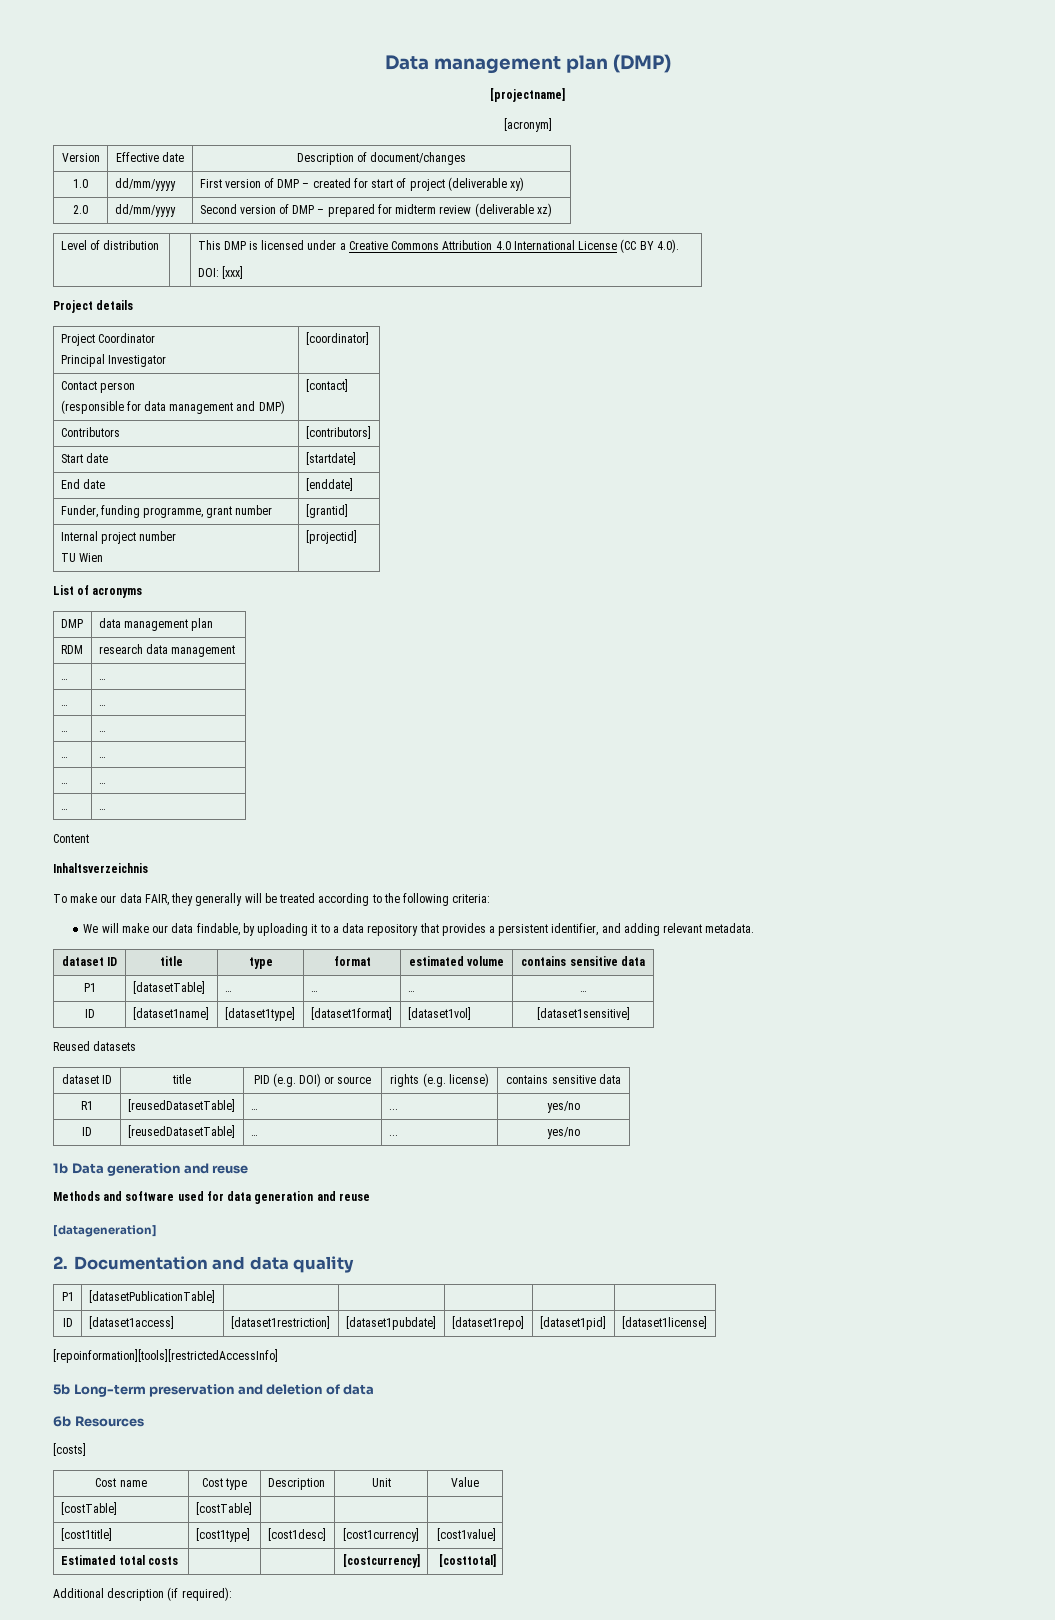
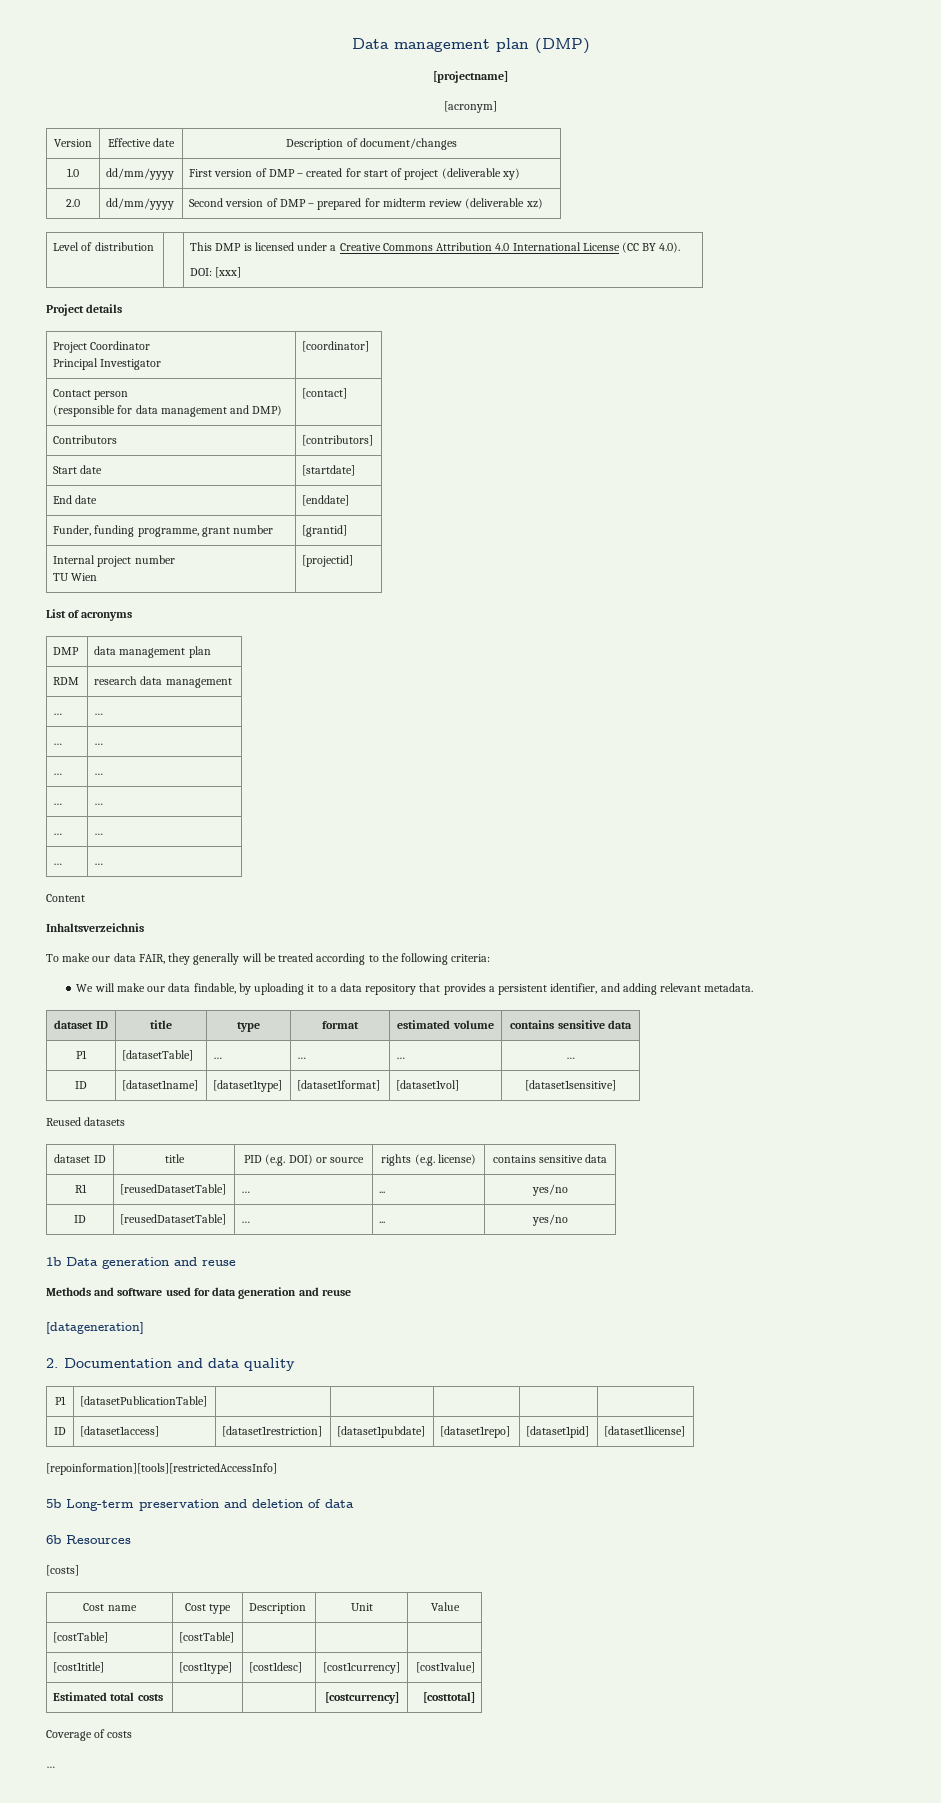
- Additional description (if required):
+ Coverage of costs
+ …

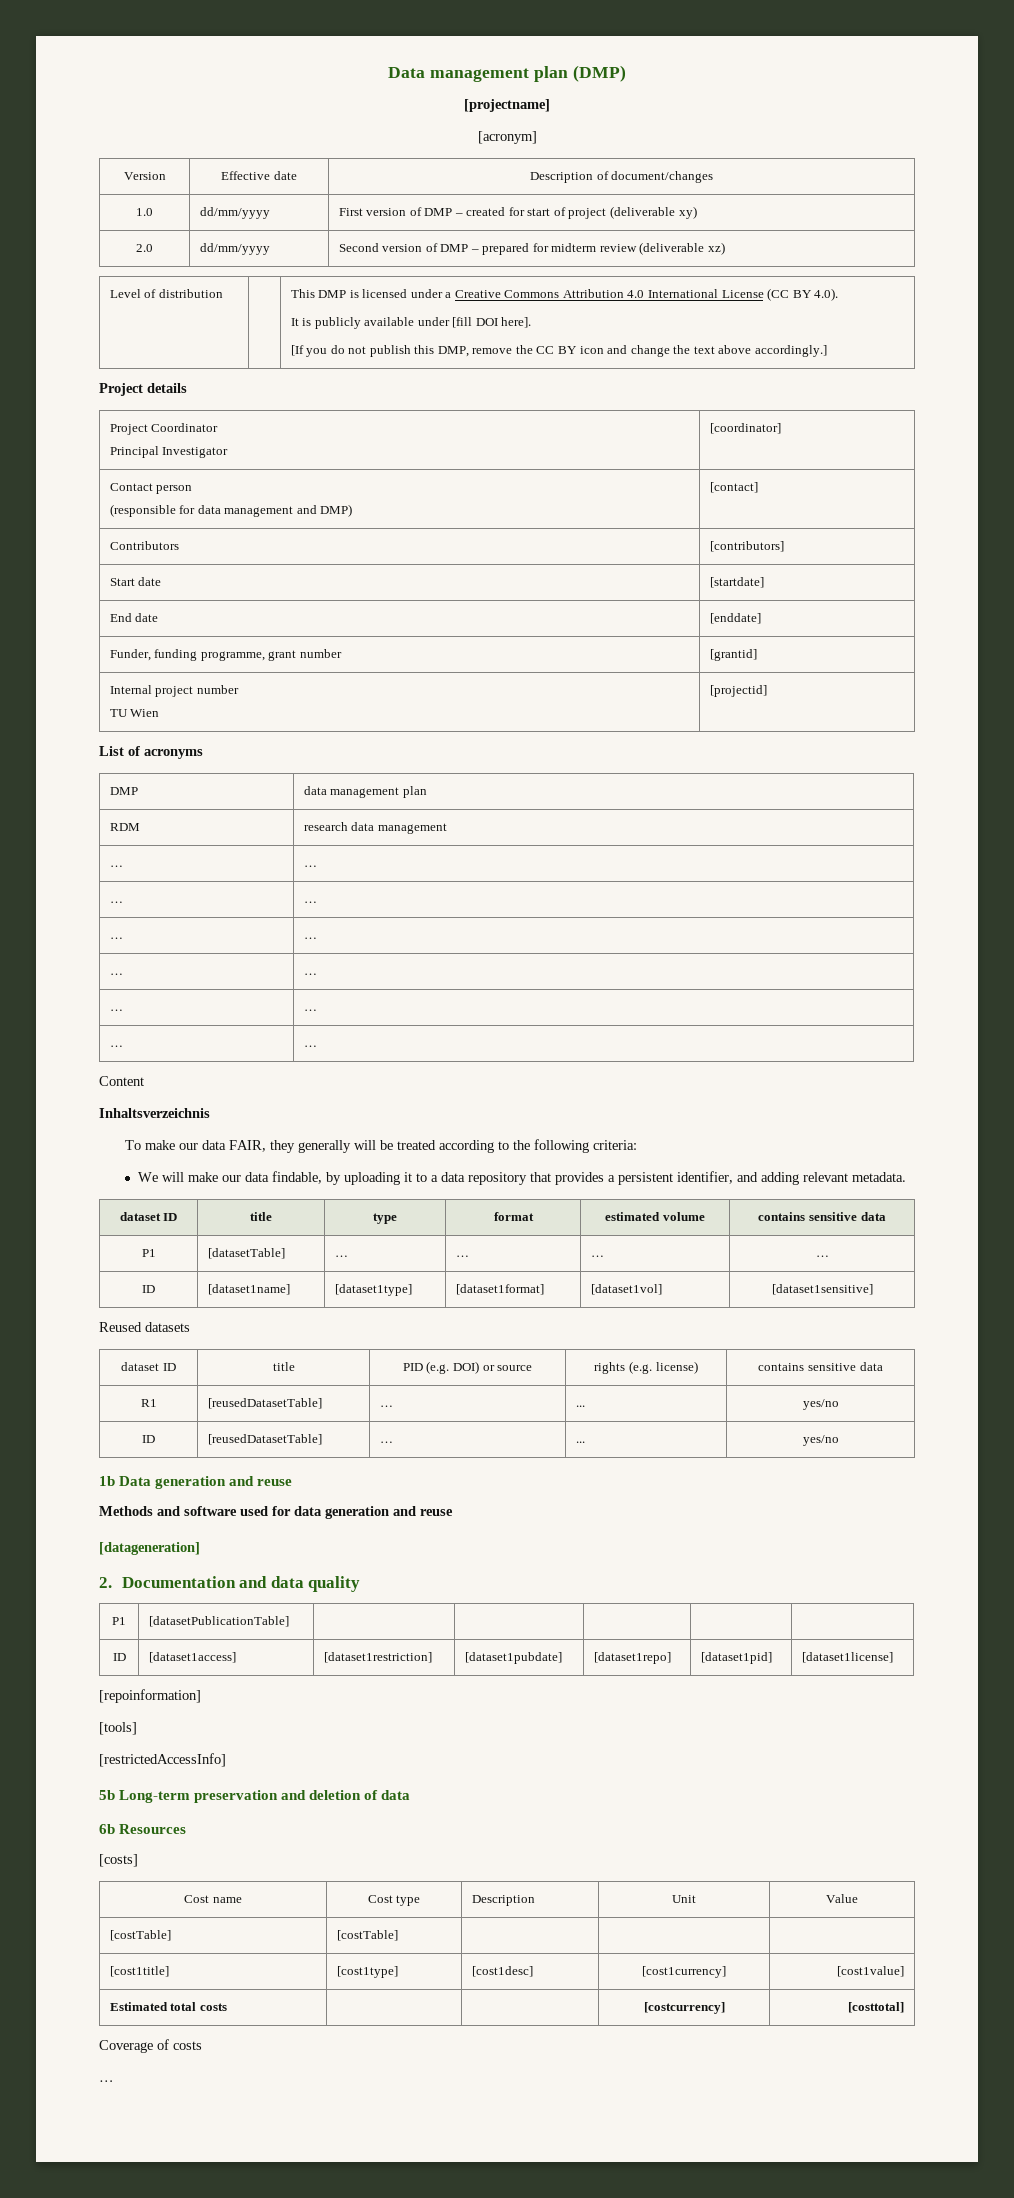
- DOI: [xxx]
+ It is publicly available under [fill DOI here].
+ [If you do not publish this DMP, remove the CC BY icon and change the text above accordingly.]
- [repoinformation][tools][restrictedAccessInfo]
+ [repoinformation]
+ [tools]
+ [restrictedAccessInfo]

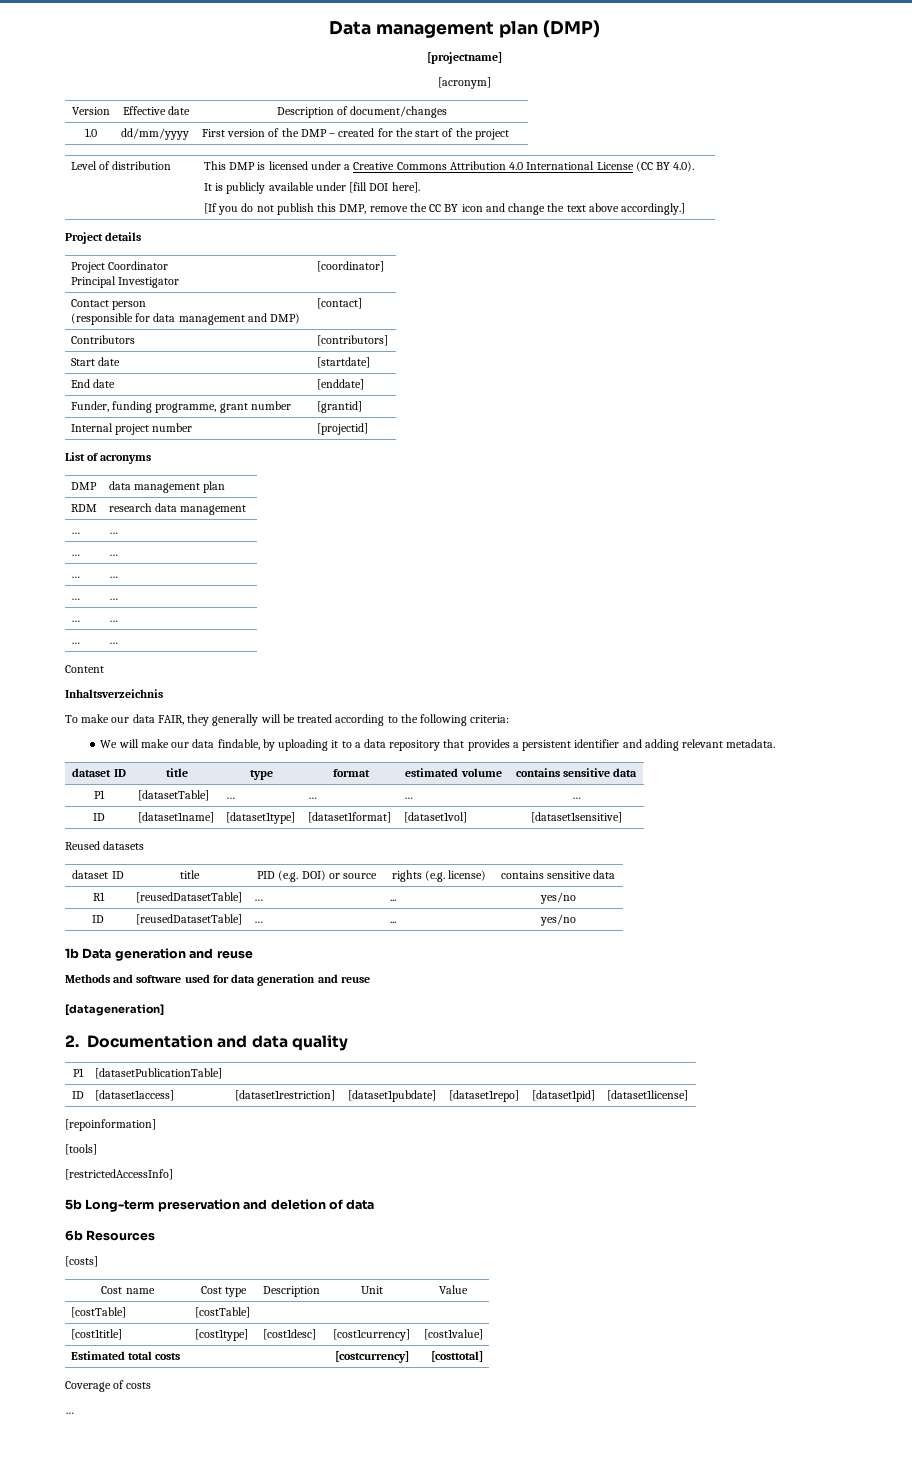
- 1.0 | dd/mm/yyyy | First version of DMP – created for start of project (deliverable xy)
- 2.0 | dd/mm/yyyy | Second version of DMP – prepared for midterm review (deliverable xz)
+ 1.0 | dd/mm/yyyy | First version of the DMP – created for the start of the project
- Internal project number
- TU Wien | [projectid]
+ Internal project number | [projectid]
- We will make our data findable, by uploading it to a data repository that provides a persistent identifier, and adding relevant metadata.
+ We will make our data findable, by uploading it to a data repository that provides a persistent identifier and adding relevant metadata.

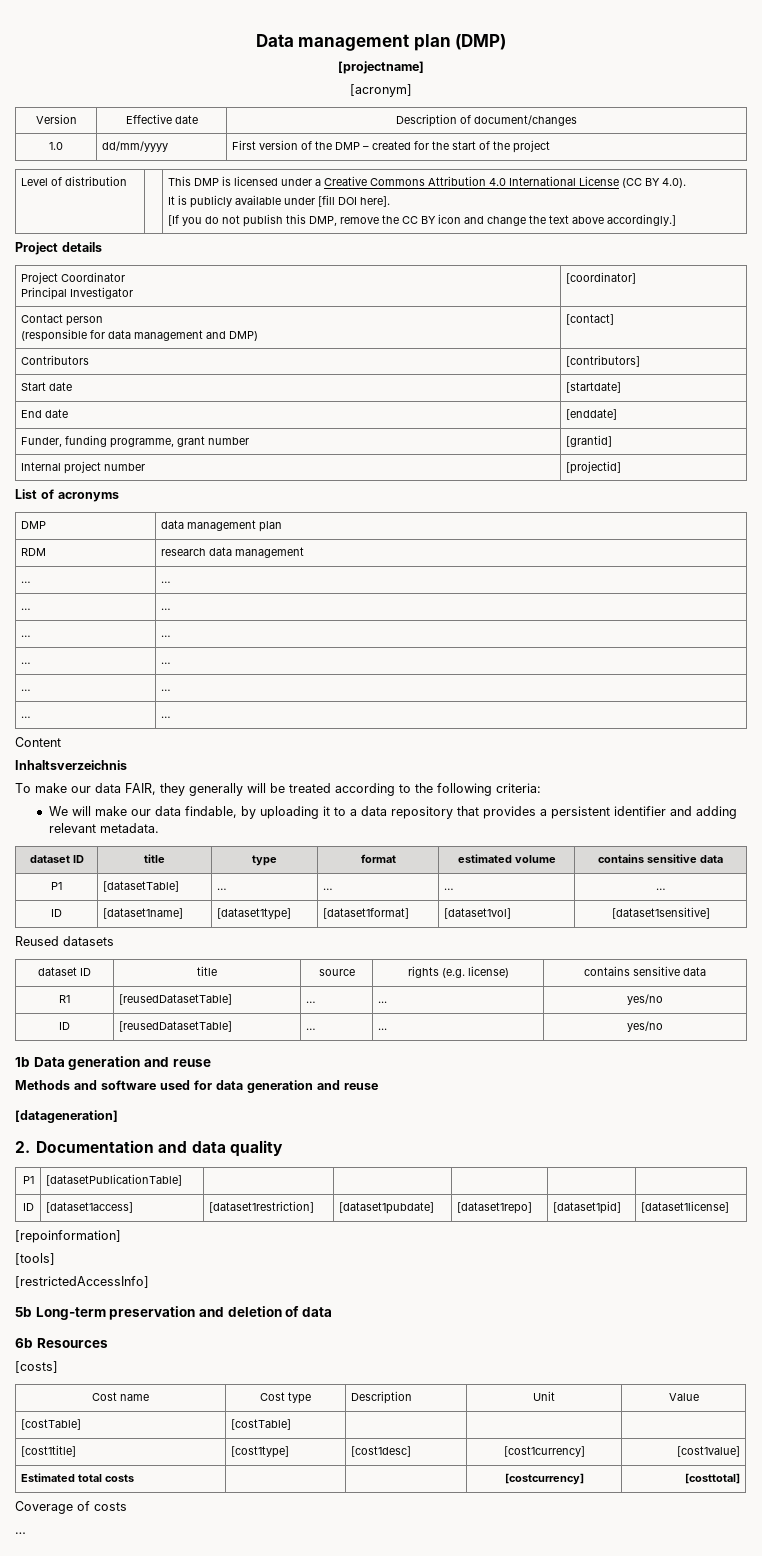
- dataset ID | title | PID (e.g. DOI) or source | rights (e.g. license) | contains sensitive data
+ dataset ID | title | source | rights (e.g. license) | contains sensitive data

